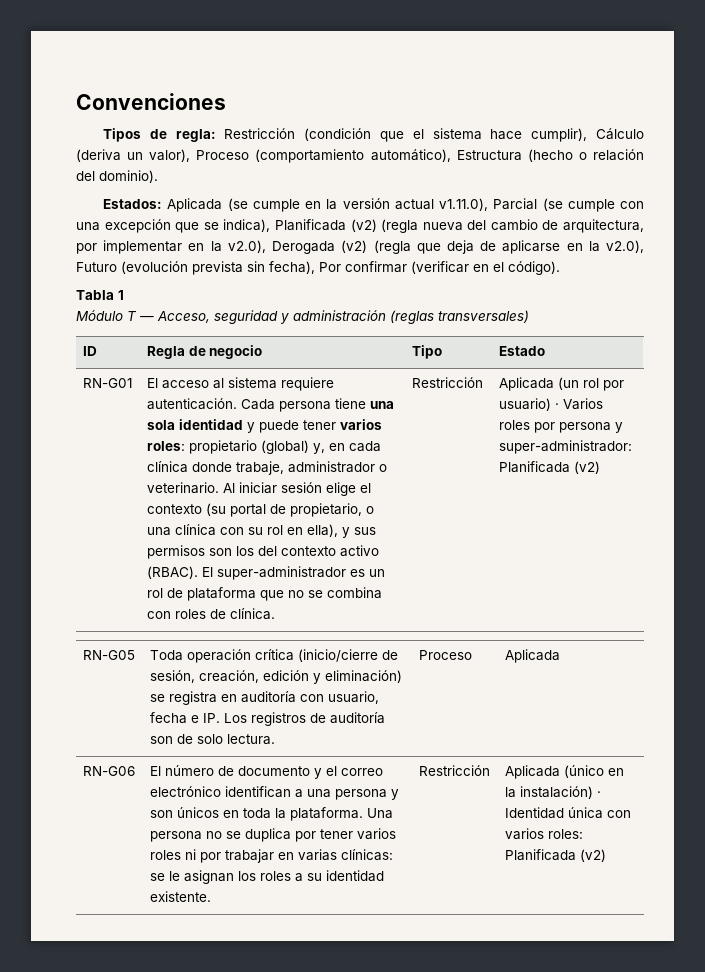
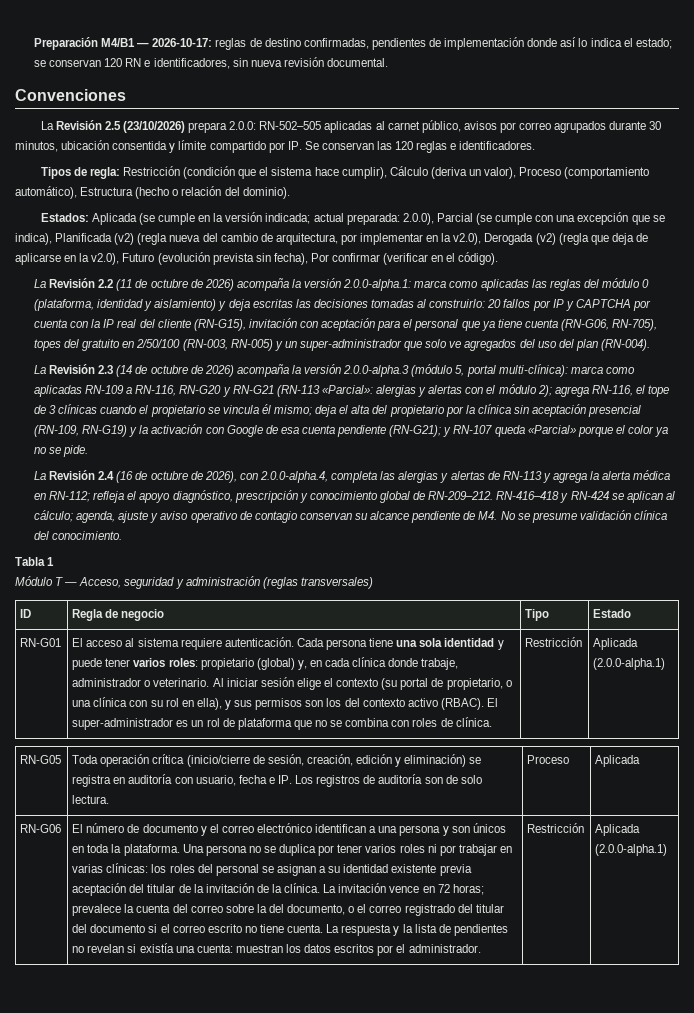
+ Preparación M4/B1 — 2026-10-17: reglas de destino confirmadas, pendientes de implementación donde así lo indica el estado; se conservan 120 RN e identificadores, sin nueva revisión documental.
  Convenciones
+ La Revisión 2.5 (23/10/2026) prepara 2.0.0: RN-502–505 aplicadas al carnet público, avisos por correo agrupados durante 30 minutos, ubicación consentida y límite compartido por IP. Se conservan las 120 reglas e identificadores.
- Estados: Aplicada (se cumple en la versión actual v1.11.0), Parcial (se cumple con una excepción que se indica), Planificada (v2) (regla nueva del cambio de arquitectura, por implementar en la v2.0), Derogada (v2) (regla que deja de aplicarse en la v2.0), Futuro (evolución prevista sin fecha), Por confirmar (verificar en el código).
+ Estados: Aplicada (se cumple en la versión indicada; actual preparada: 2.0.0), Parcial (se cumple con una excepción que se indica), Planificada (v2) (regla nueva del cambio de arquitectura, por implementar en la v2.0), Derogada (v2) (regla que deja de aplicarse en la v2.0), Futuro (evolución prevista sin fecha), Por confirmar (verificar en el código).
+ La Revisión 2.2 (11 de octubre de 2026) acompaña la versión 2.0.0-alpha.1: marca como aplicadas las reglas del módulo 0 (plataforma, identidad y aislamiento) y deja escritas las decisiones tomadas al construirlo: 20 fallos por IP y CAPTCHA por cuenta con la IP real del cliente (RN-G15), invitación con aceptación para el personal que ya tiene cuenta (RN-G06, RN-705), topes del gratuito en 2/50/100 (RN-003, RN-005) y un super-administrador que solo ve agregados del uso del plan (RN-004).
+ La Revisión 2.3 (14 de octubre de 2026) acompaña la versión 2.0.0-alpha.3 (módulo 5, portal multi-clínica): marca como aplicadas RN-109 a RN-116, RN-G20 y RN-G21 (RN-113 «Parcial»: alergias y alertas con el módulo 2); agrega RN-116, el tope de 3 clínicas cuando el propietario se vincula él mismo; deja el alta del propietario por la clínica sin aceptación presencial (RN-109, RN-G19) y la activación con Google de esa cuenta pendiente (RN-G21); y RN-107 queda «Parcial» porque el color ya no se pide.
+ La Revisión 2.4 (16 de octubre de 2026), con 2.0.0-alpha.4, completa las alergias y alertas de RN-113 y agrega la alerta médica en RN-112; refleja el apoyo diagnóstico, prescripción y conocimiento global de RN-209–212. RN-416–418 y RN-424 se aplican al cálculo; agenda, ajuste y aviso operativo de contagio conservan su alcance pendiente de M4. No se presume validación clínica del conocimiento.
- El super-administrador es un rol de plataforma que no se combina con roles de clínica. | Restricción | Aplicada (un rol por usuario) · Varios roles por persona y super-administrador: Planificada (v2)
+ El super-administrador es un rol de plataforma que no se combina con roles de clínica. | Restricción | Aplicada (2.0.0-alpha.1)
- Una persona no se duplica por tener varios roles ni por trabajar en varias clínicas: se le asignan los roles a su identidad existente. | Restricción | Aplicada (único en la instalación) · Identidad única con varios roles: Planificada (v2)
+ Una persona no se duplica por tener varios roles ni por trabajar en varias clínicas: los roles del personal se asignan a su identidad existente previa aceptación del titular de la invitación de la clínica. La invitación vence en 72 horas; prevalece la cuenta del correo sobre la del documento, o el correo registrado del titular del documento si el correo escrito no tiene cuenta. La respuesta y la lista de pendientes no revelan si existía una cuenta: muestran los datos escritos por el administrador. | Restricción | Aplicada (2.0.0-alpha.1)

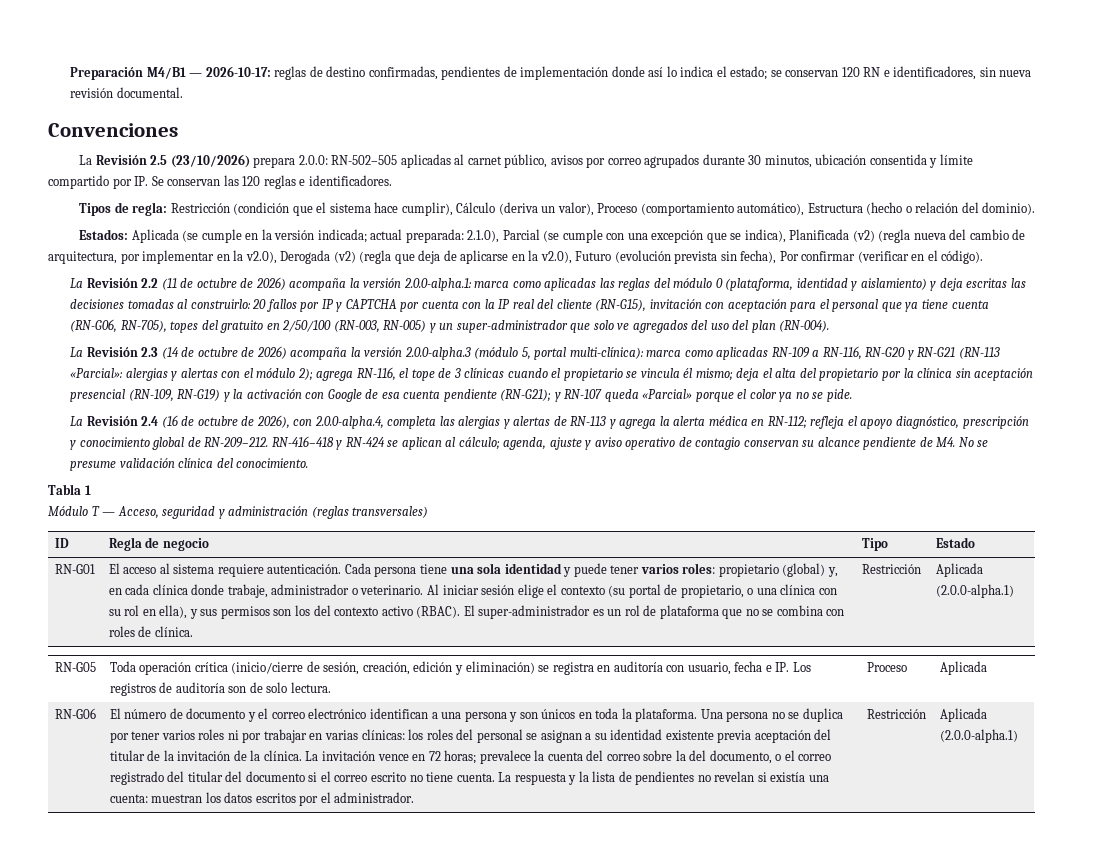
- Estados: Aplicada (se cumple en la versión indicada; actual preparada: 2.0.0), Parcial (se cumple con una excepción que se indica), Planificada (v2) (regla nueva del cambio de arquitectura, por implementar en la v2.0), Derogada (v2) (regla que deja de aplicarse en la v2.0), Futuro (evolución prevista sin fecha), Por confirmar (verificar en el código).
+ Estados: Aplicada (se cumple en la versión indicada; actual preparada: 2.1.0), Parcial (se cumple con una excepción que se indica), Planificada (v2) (regla nueva del cambio de arquitectura, por implementar en la v2.0), Derogada (v2) (regla que deja de aplicarse en la v2.0), Futuro (evolución prevista sin fecha), Por confirmar (verificar en el código).

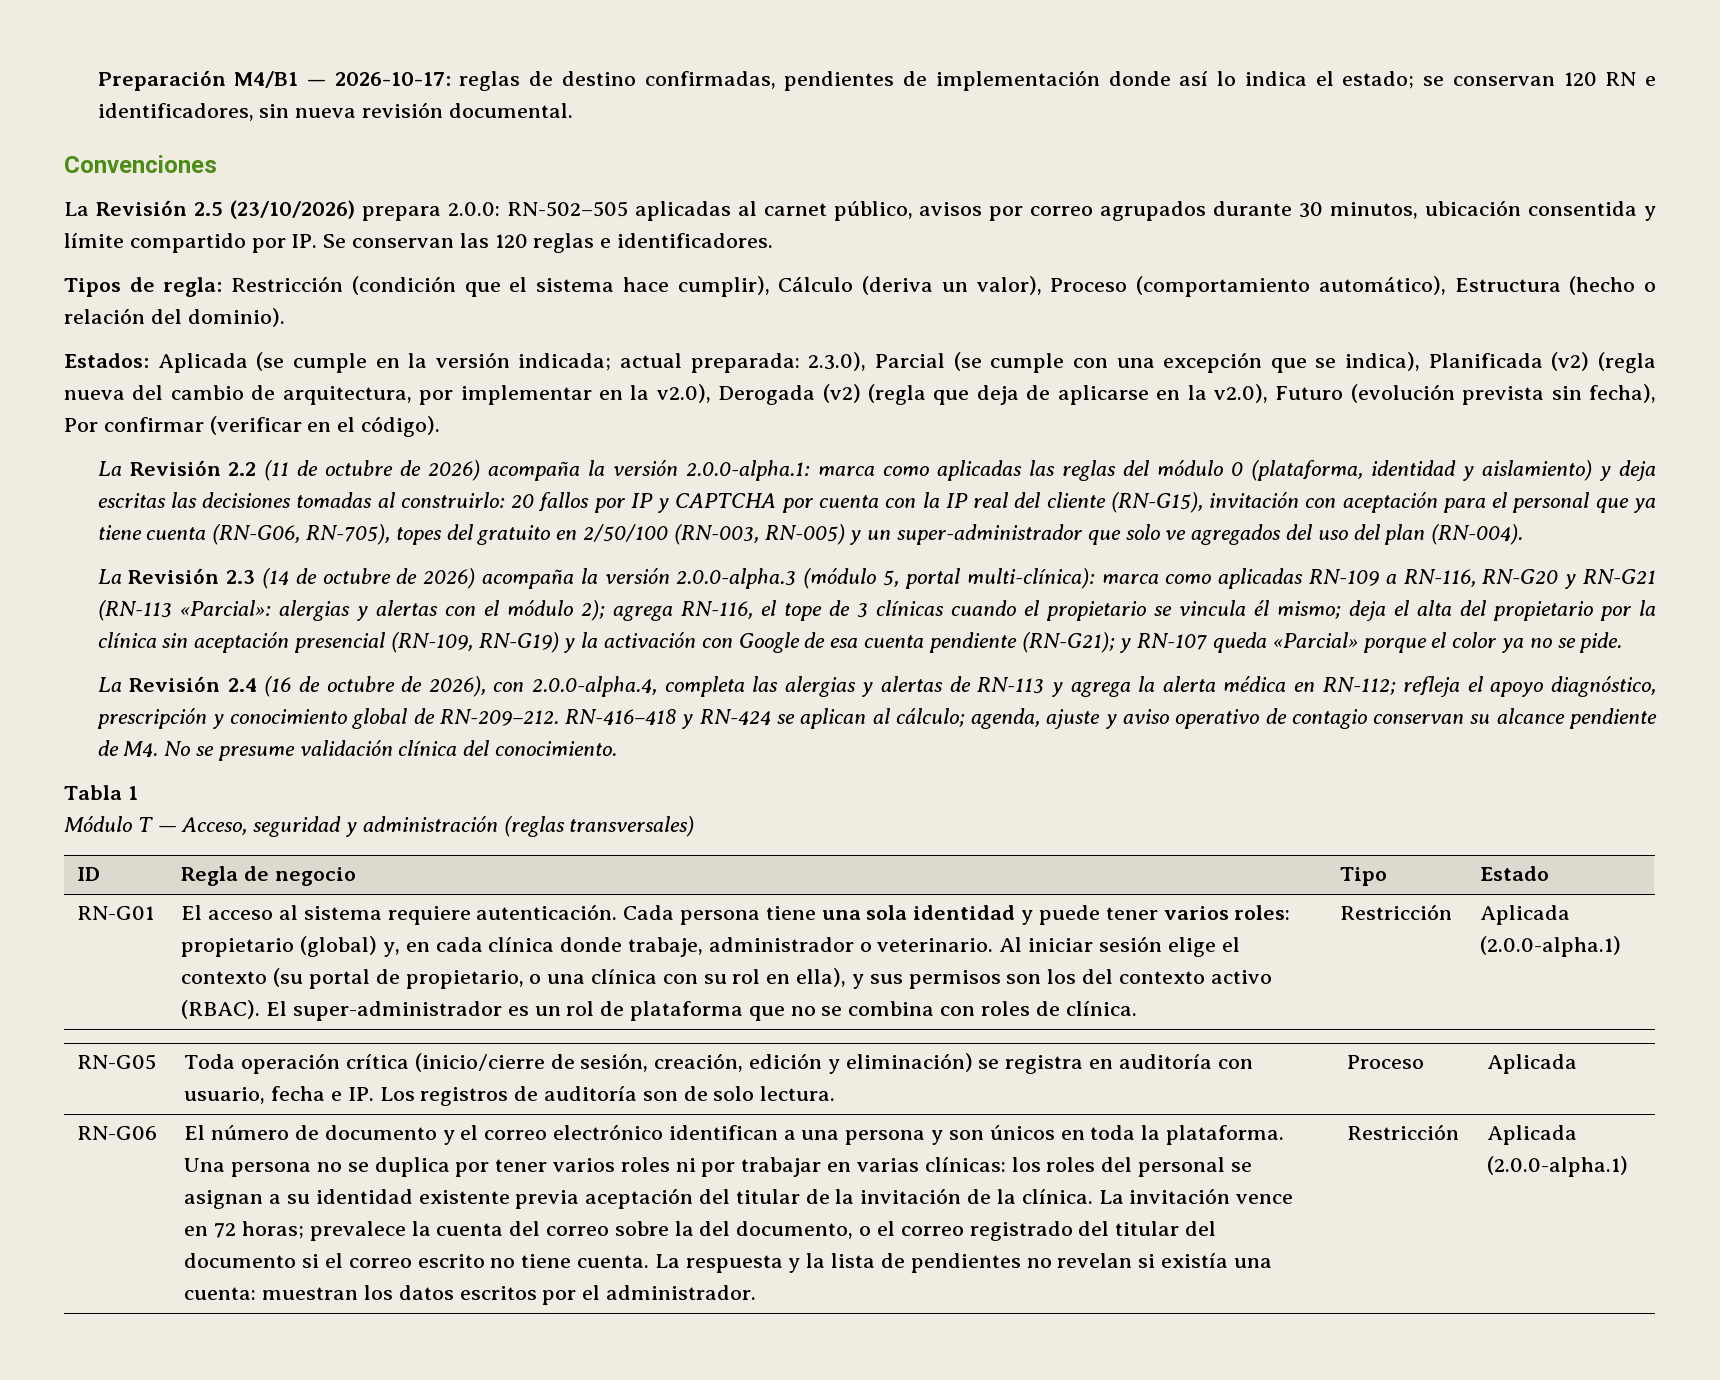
- Estados: Aplicada (se cumple en la versión indicada; actual preparada: 2.1.0), Parcial (se cumple con una excepción que se indica), Planificada (v2) (regla nueva del cambio de arquitectura, por implementar en la v2.0), Derogada (v2) (regla que deja de aplicarse en la v2.0), Futuro (evolución prevista sin fecha), Por confirmar (verificar en el código).
+ Estados: Aplicada (se cumple en la versión indicada; actual preparada: 2.3.0), Parcial (se cumple con una excepción que se indica), Planificada (v2) (regla nueva del cambio de arquitectura, por implementar en la v2.0), Derogada (v2) (regla que deja de aplicarse en la v2.0), Futuro (evolución prevista sin fecha), Por confirmar (verificar en el código).

